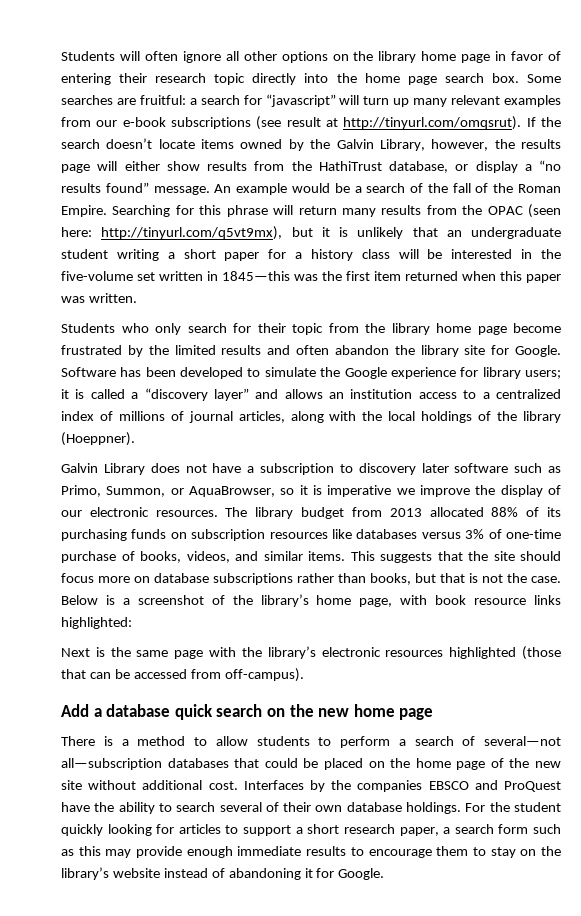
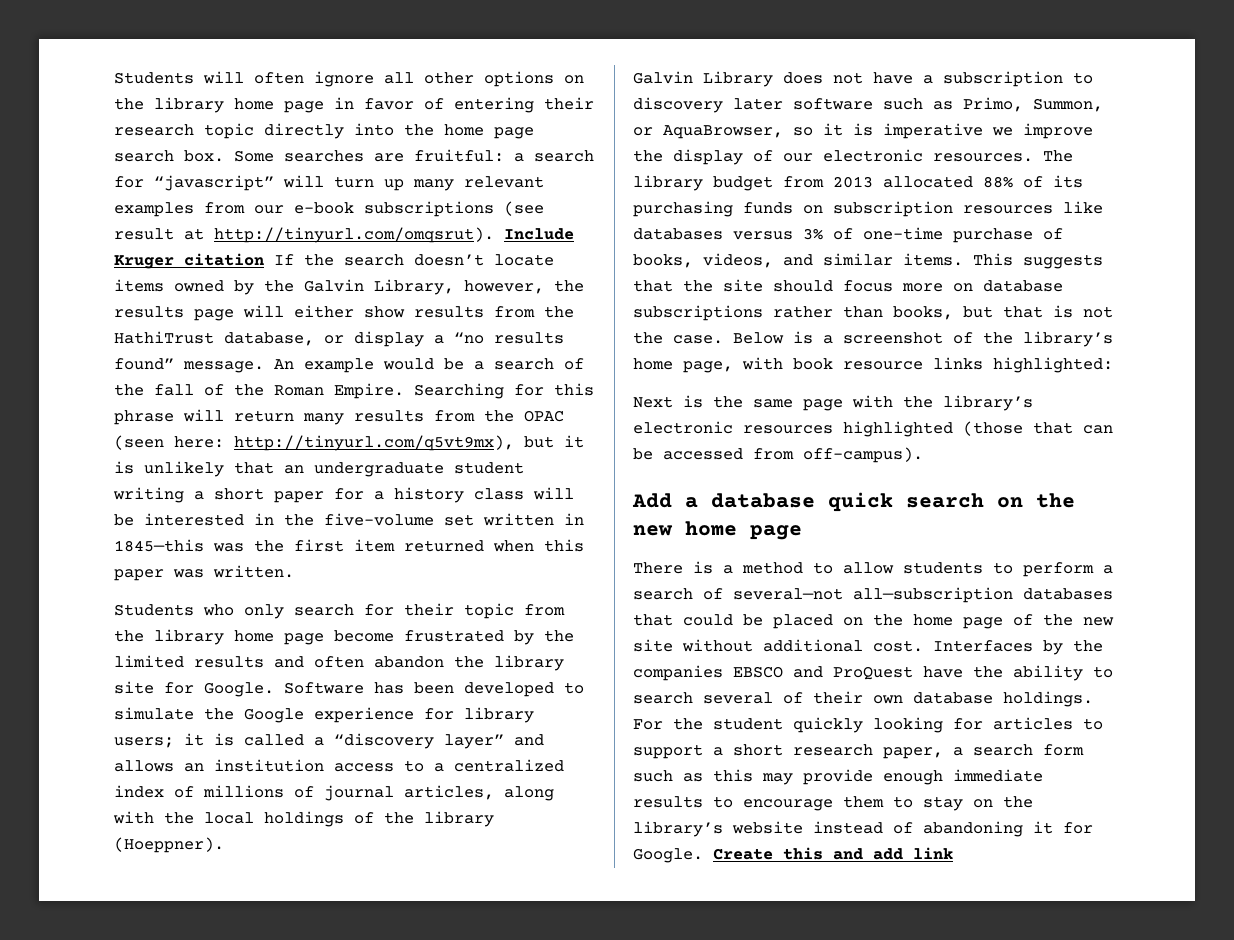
- Some searches are fruitful: a search for “javascript” will turn up many relevant examples from our e-book subscriptions (see result at http://tinyurl.com/omqsrut). If the search doesn’t locate items owned by the Galvin Library, however, the results page will either show results from the HathiTrust database, or display a “no results found” message.
+ Some searches are fruitful: a search for “javascript” will turn up many relevant examples from our e-book subscriptions (see result at http://tinyurl.com/omqsrut). Include Kruger citation If the search doesn’t locate items owned by the Galvin Library, however, the results page will either show results from the HathiTrust database, or display a “no results found” message.
+ Create this and add link

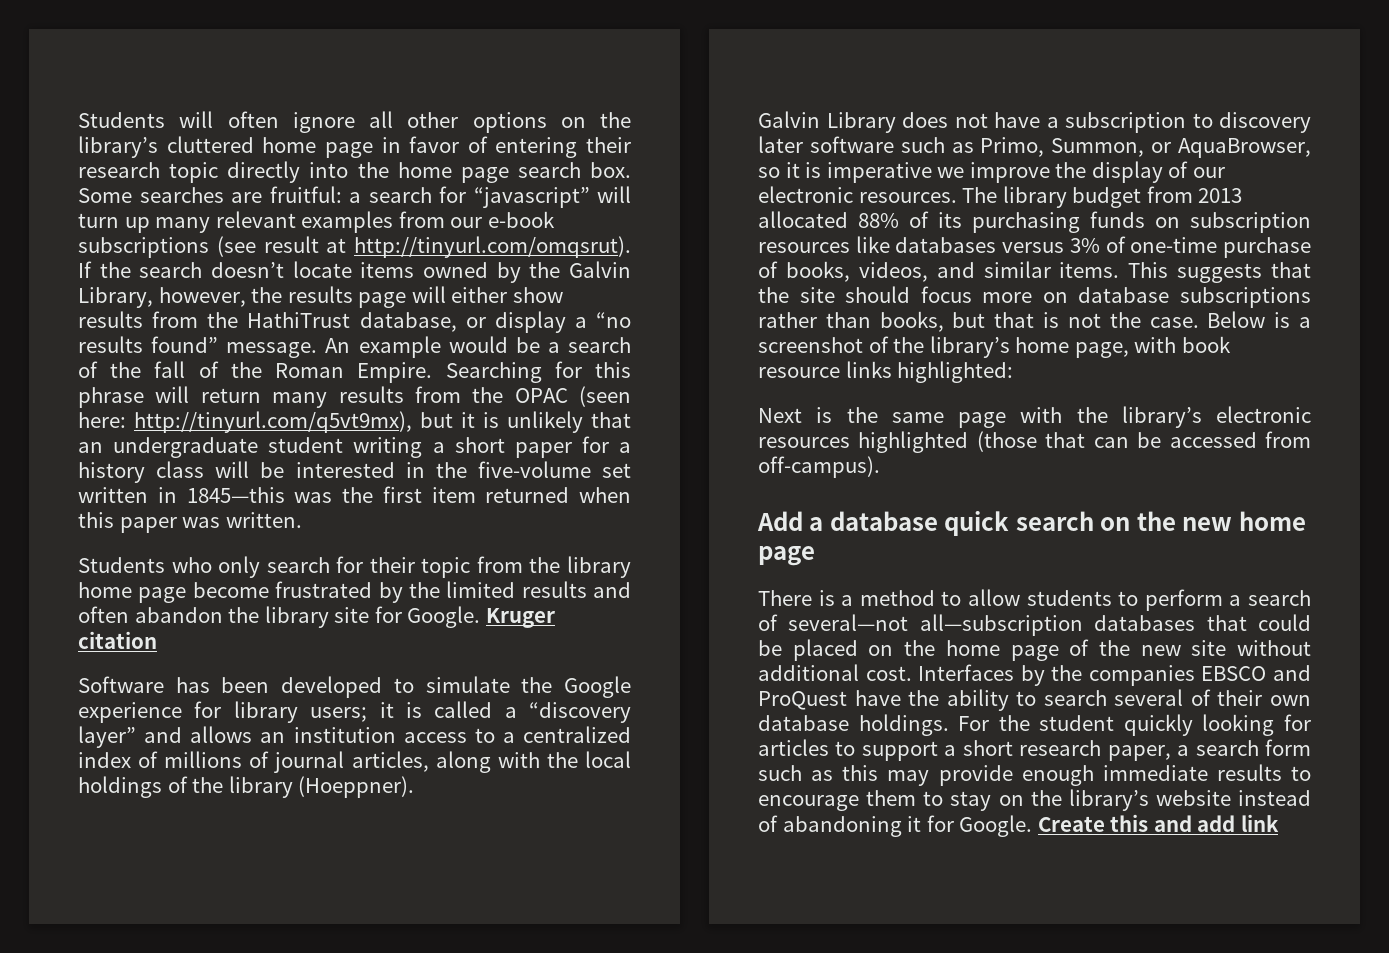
- Students will often ignore all other options on the library home page in favor of entering their research topic directly into the home page search box.
+ Students will often ignore all other options on the library’s cluttered home page in favor of entering their research topic directly into the home page search box.
- Some searches are fruitful: a search for “javascript” will turn up many relevant examples from our e-book subscriptions (see result at http://tinyurl.com/omqsrut). Include Kruger citation If the search doesn’t locate items owned by the Galvin Library, however, the results page will either show results from the HathiTrust database, or display a “no results found” message.
+ Some searches are fruitful: a search for “javascript” will turn up many relevant examples from our e-book subscriptions (see result at http://tinyurl.com/omqsrut). If the search doesn’t locate items owned by the Galvin Library, however, the results page will either show results from the HathiTrust database, or display a “no results found” message.
- Students who only search for their topic from the library home page become frustrated by the limited results and often abandon the library site for Google. Software has been developed to simulate the Google experience for library users;
+ Students who only search for their topic from the library home page become frustrated by the limited results and often abandon the library site for Google. Kruger citation
+ Software has been developed to simulate the Google experience for library users;

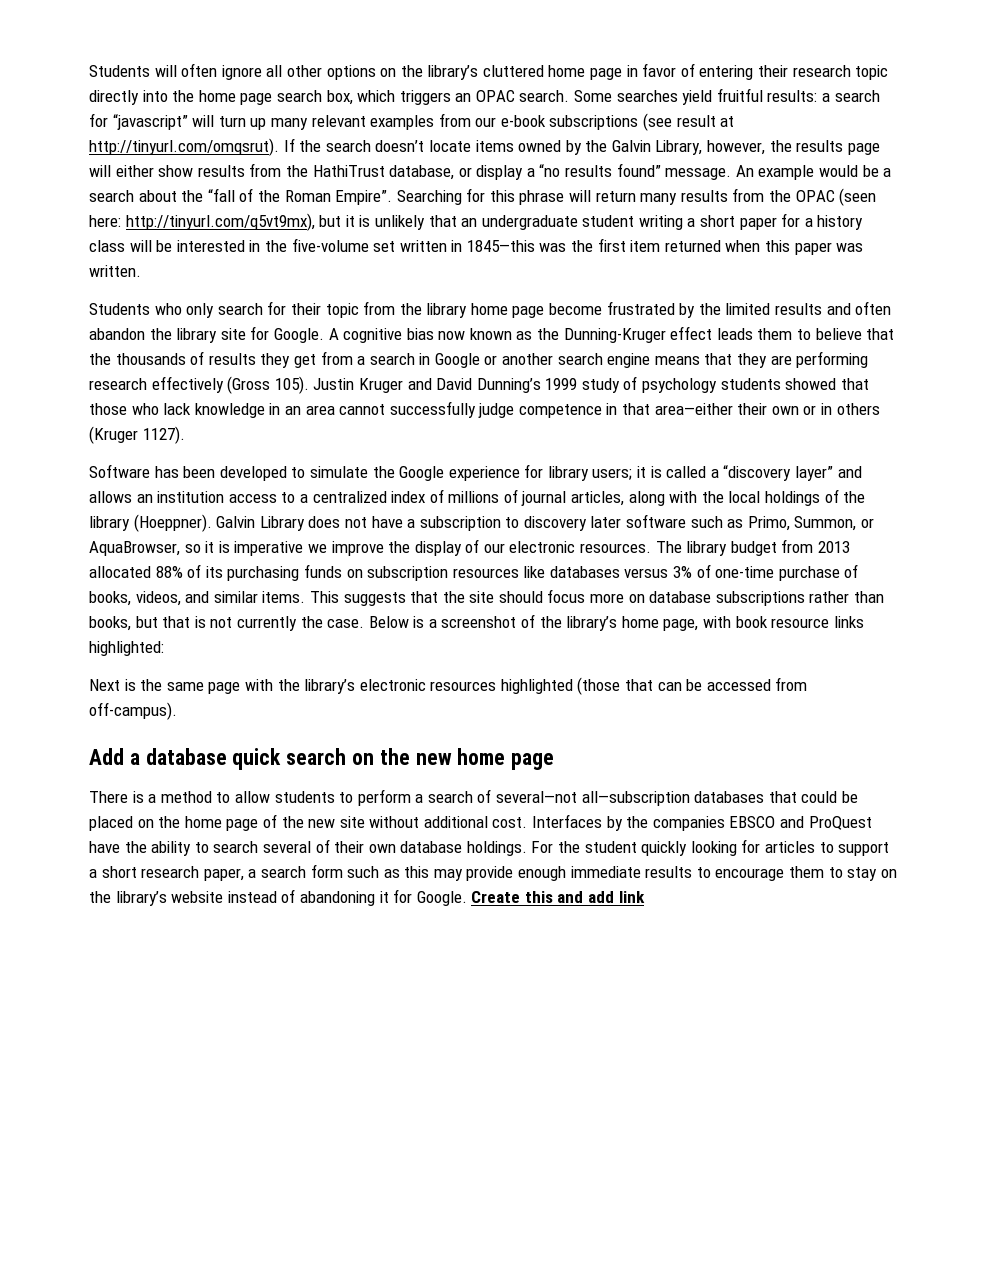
- Students will often ignore all other options on the library’s cluttered home page in favor of entering their research topic directly into the home page search box. Some searches are fruitful:
+ Students will often ignore all other options on the library’s cluttered home page in favor of entering their research topic directly into the home page search box, which triggers an OPAC search. Some searches yield fruitful results:
- An example would be a search of the fall of the Roman Empire.
+ An example would be a search about the “fall of the Roman Empire”.
- Kruger citation
+ A cognitive bias now known as the Dunning-Kruger effect leads them to believe that the thousands of results they get from a search in Google or another search engine means that they are performing research effectively (Gross 105). Justin Kruger and David Dunning’s 1999 study of psychology students showed that those who lack knowledge in an area cannot successfully judge competence in that area—either their own or in others (Kruger 1127).
- it is called a “discovery layer” and allows an institution access to a centralized index of millions of journal articles, along with the local holdings of the library (Hoeppner).
- Galvin Library does not have a subscription to discovery later software such as Primo, Summon, or AquaBrowser, so it is imperative we improve the display of our electronic resources.
+ it is called a “discovery layer” and allows an institution access to a centralized index of millions of journal articles, along with the local holdings of the library (Hoeppner). Galvin Library does not have a subscription to discovery later software such as Primo, Summon, or AquaBrowser, so it is imperative we improve the display of our electronic resources.
- This suggests that the site should focus more on database subscriptions rather than books, but that is not the case.
+ This suggests that the site should focus more on database subscriptions rather than books, but that is not currently the case.

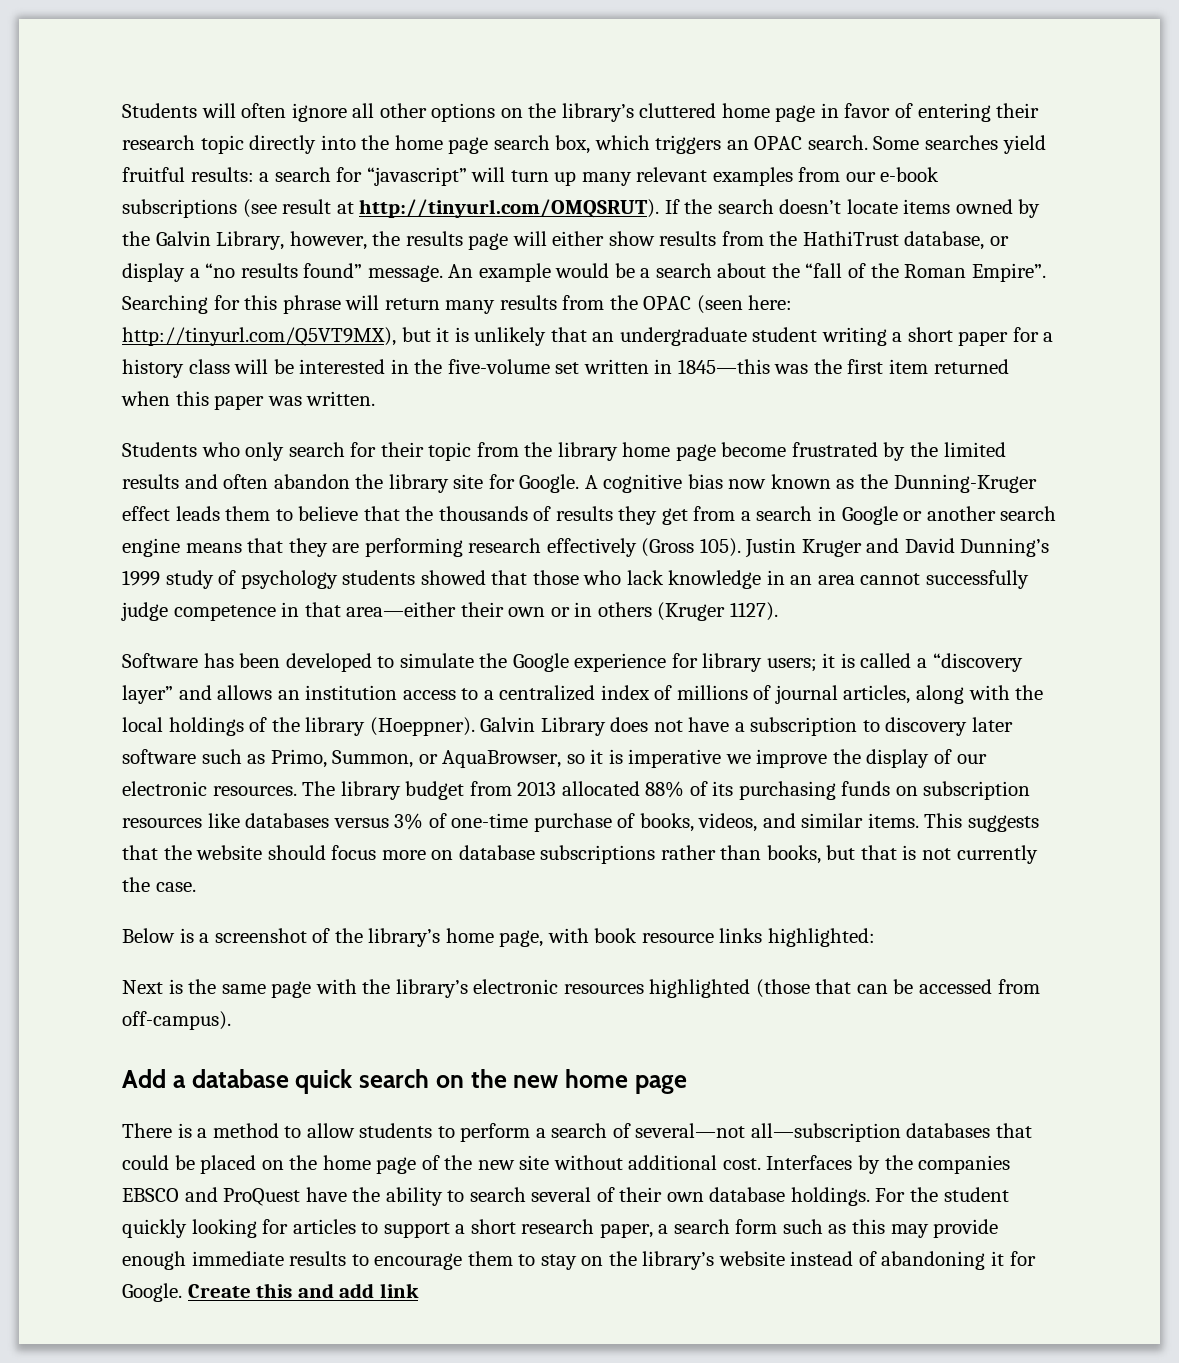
- Some searches yield fruitful results: a search for “javascript” will turn up many relevant examples from our e-book subscriptions (see result at http://tinyurl.com/omqsrut). If the search doesn’t locate items owned by the Galvin Library, however, the results page will either show results from the HathiTrust database, or display a “no results found” message.
+ Some searches yield fruitful results: a search for “javascript” will turn up many relevant examples from our e-book subscriptions (see result at http://tinyurl.com/OMQSRUT). If the search doesn’t locate items owned by the Galvin Library, however, the results page will either show results from the HathiTrust database, or display a “no results found” message.
- Searching for this phrase will return many results from the OPAC (seen here: http://tinyurl.com/q5vt9mx), but it is unlikely that an undergraduate student writing a short paper for a history class will be interested in the five-volume set written in 1845—this was the first item returned when this paper was written.
+ Searching for this phrase will return many results from the OPAC (seen here: http://tinyurl.com/Q5VT9MX), but it is unlikely that an undergraduate student writing a short paper for a history class will be interested in the five-volume set written in 1845—this was the first item returned when this paper was written.
- This suggests that the site should focus more on database subscriptions rather than books, but that is not currently the case. Below is a screenshot of the library’s home page, with book resource links highlighted:
+ This suggests that the website should focus more on database subscriptions rather than books, but that is not currently the case.
+ Below is a screenshot of the library’s home page, with book resource links highlighted:

